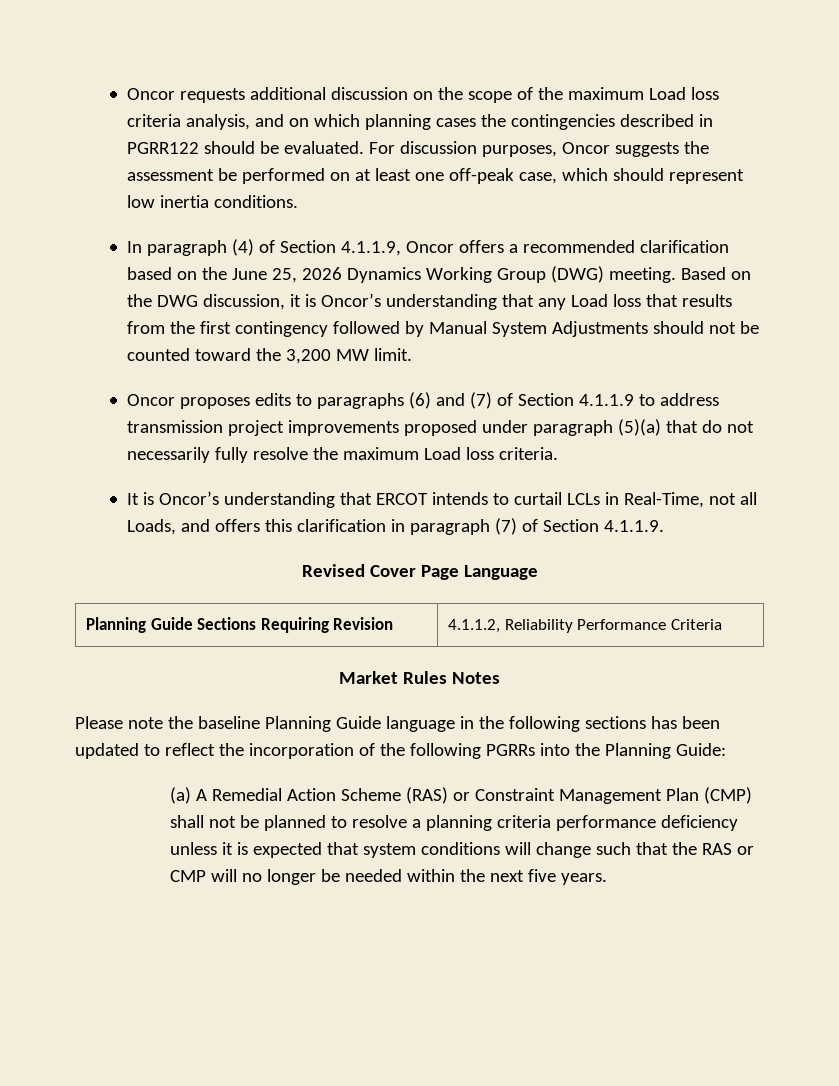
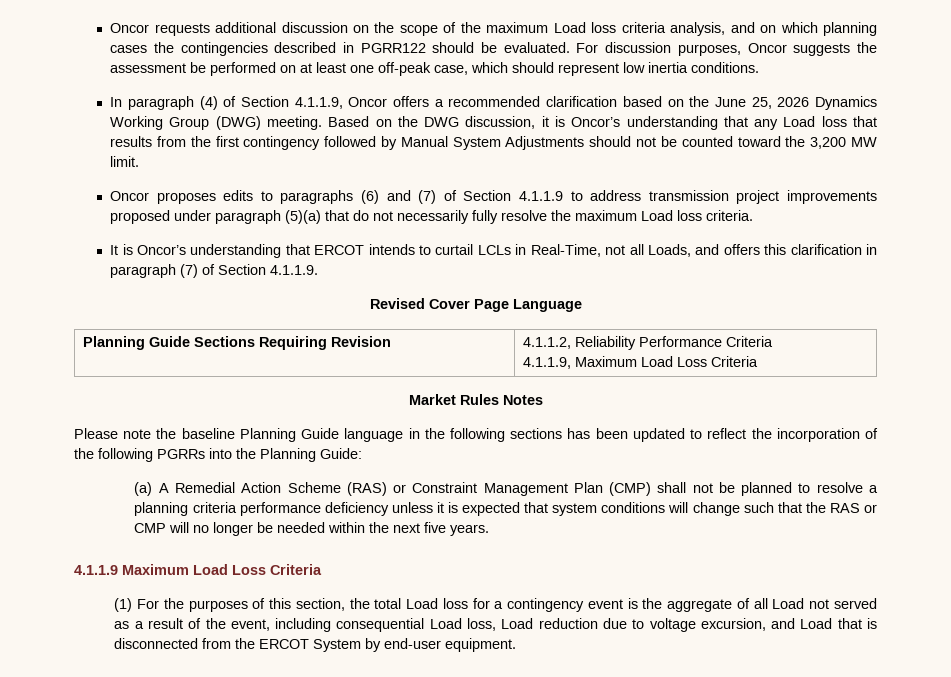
  Planning Guide Sections Requiring Revision | 4.1.1.2, Reliability Performance Criteria
+ 4.1.1.9, Maximum Load Loss Criteria
+ 4.1.1.9 Maximum Load Loss Criteria
+ (1) For the purposes of this section, the total Load loss for a contingency event is the aggregate of all Load not served as a result of the event, including consequential Load loss, Load reduction due to voltage excursion, and Load that is disconnected from the ERCOT System by end-user equipment.

